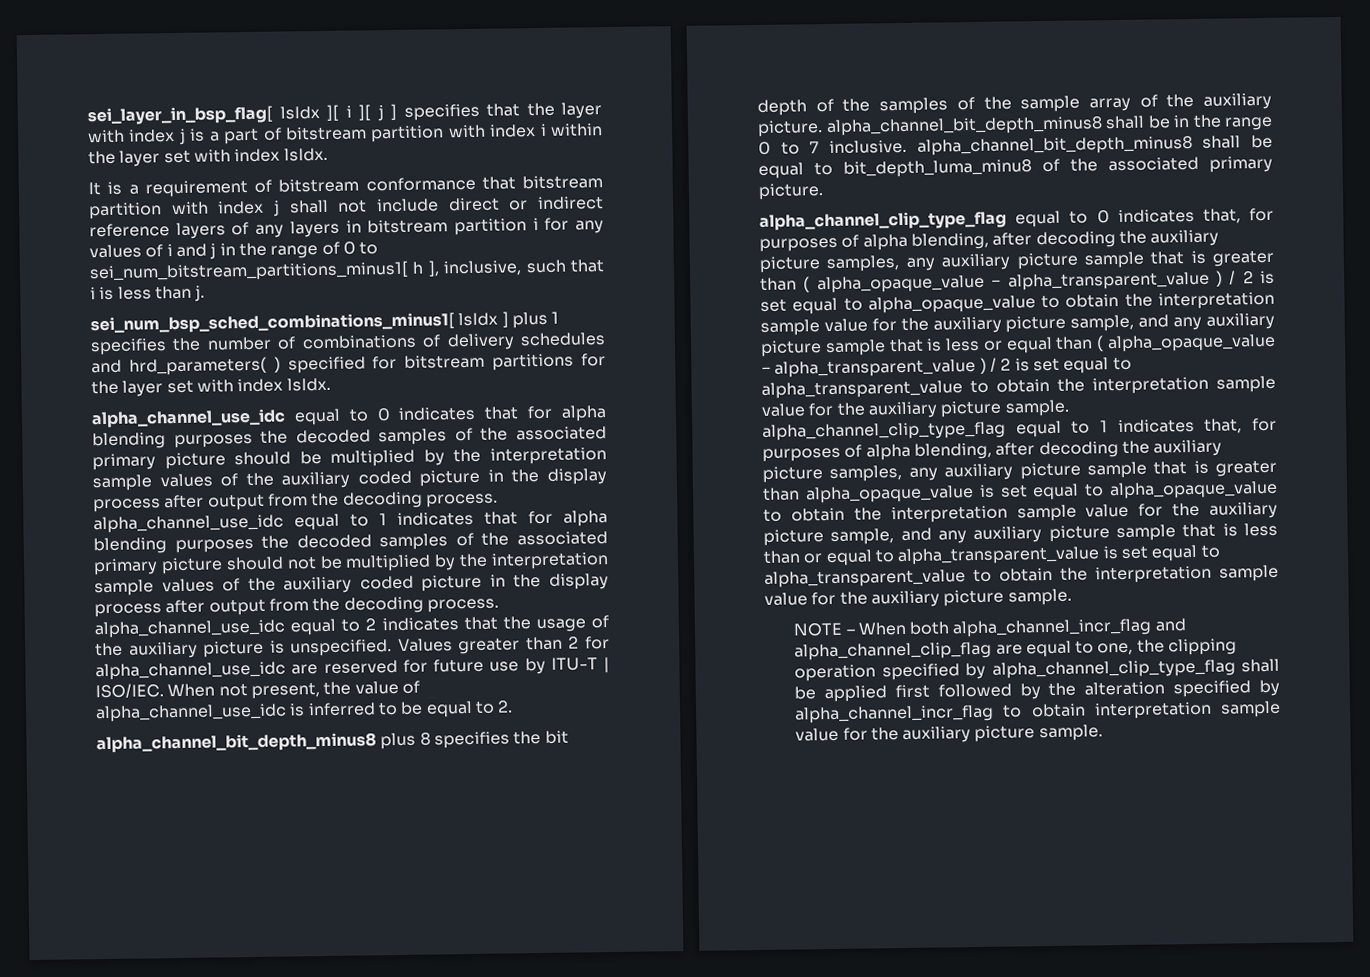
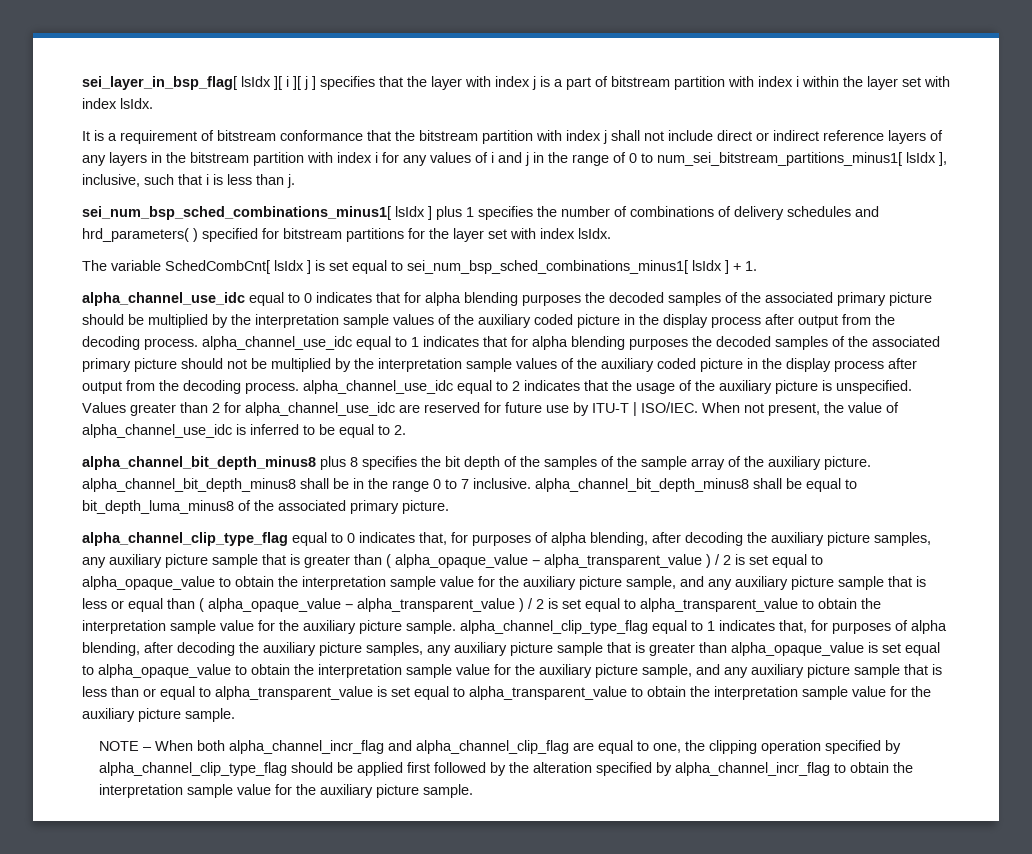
- It is a requirement of bitstream conformance that bitstream partition with index j shall not include direct or indirect reference layers of any layers in bitstream partition i for any values of i and j in the range of 0 to sei_num_bitstream_partitions_minus1[ h ], inclusive, such that i is less than j.
+ It is a requirement of bitstream conformance that the bitstream partition with index j shall not include direct or indirect reference layers of any layers in the bitstream partition with index i for any values of i and j in the range of 0 to num_sei_bitstream_partitions_minus1[ lsIdx ], inclusive, such that i is less than j.
+ The variable SchedCombCnt[ lsIdx ] is set equal to sei_num_bsp_sched_combinations_minus1[ lsIdx ] + 1.
- alpha_channel_bit_depth_minus8 plus 8 specifies the bit depth of the samples of the sample array of the auxiliary picture. alpha_channel_bit_depth_minus8 shall be in the range 0 to 7 inclusive. alpha_channel_bit_depth_minus8 shall be equal to bit_depth_luma_minu8 of the associated primary picture.
+ alpha_channel_bit_depth_minus8 plus 8 specifies the bit depth of the samples of the sample array of the auxiliary picture. alpha_channel_bit_depth_minus8 shall be in the range 0 to 7 inclusive. alpha_channel_bit_depth_minus8 shall be equal to bit_depth_luma_minus8 of the associated primary picture.
- NOTE – When both alpha_channel_incr_flag and alpha_channel_clip_flag are equal to one, the clipping operation specified by alpha_channel_clip_type_flag shall be applied first followed by the alteration specified by alpha_channel_incr_flag to obtain interpretation sample value for the auxiliary picture sample.
+ NOTE – When both alpha_channel_incr_flag and alpha_channel_clip_flag are equal to one, the clipping operation specified by alpha_channel_clip_type_flag should be applied first followed by the alteration specified by alpha_channel_incr_flag to obtain the interpretation sample value for the auxiliary picture sample.

